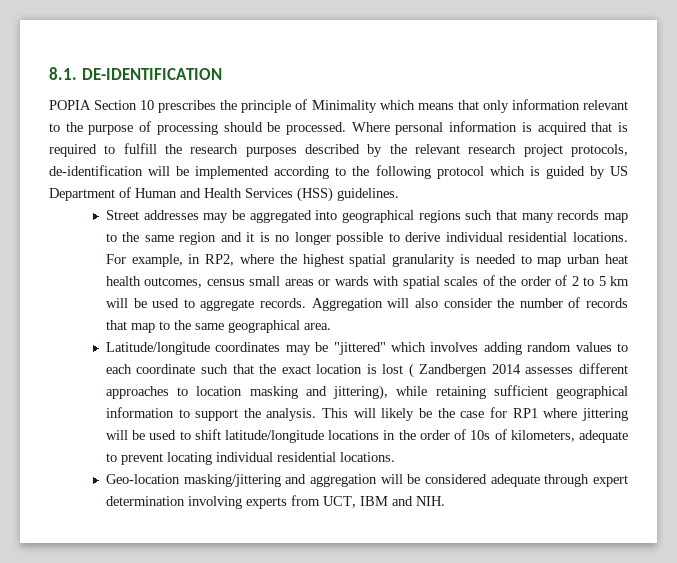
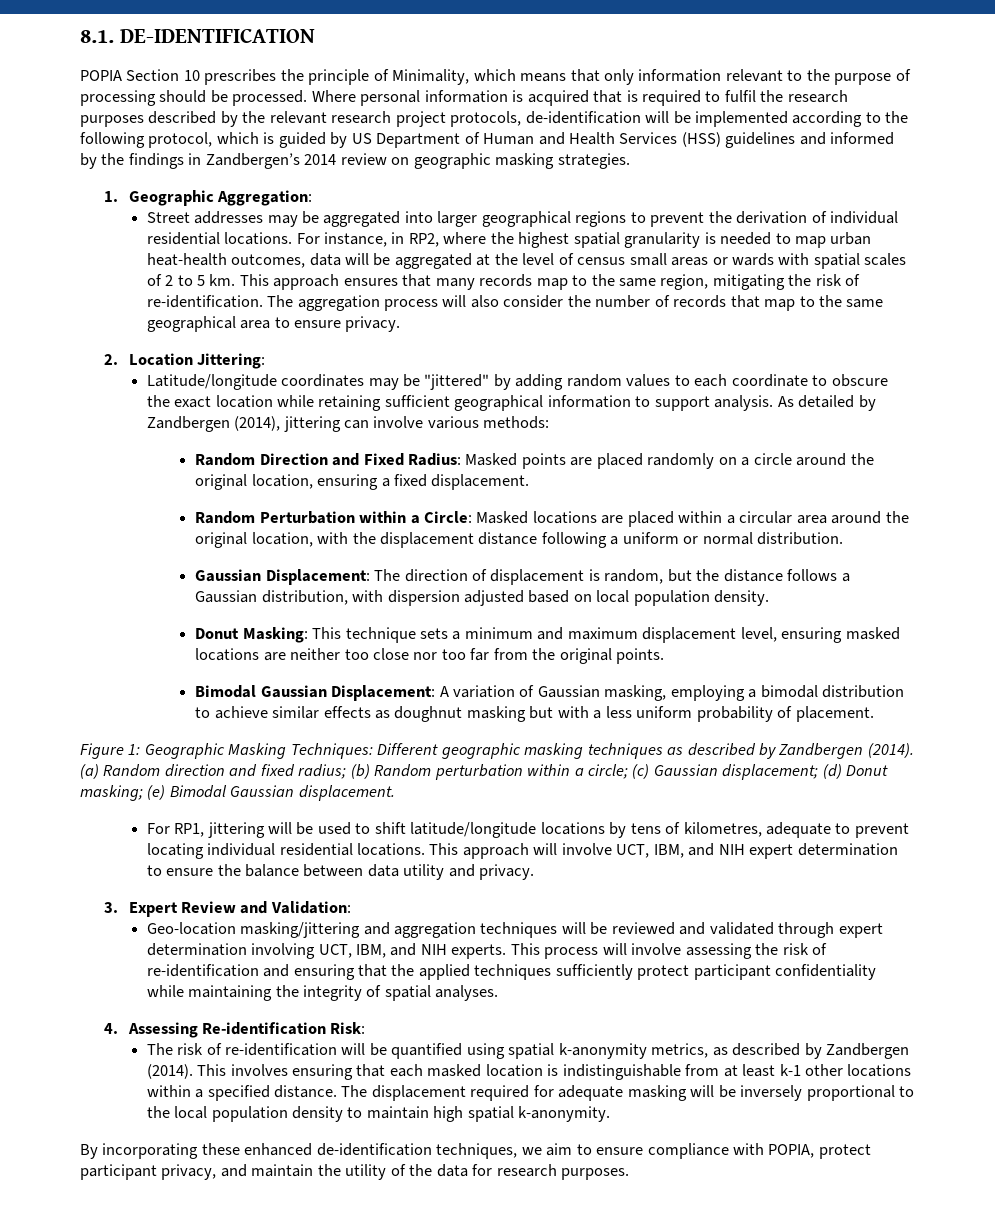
- POPIA Section 10 prescribes the principle of Minimality which means that only information relevant to the purpose of processing should be processed.
+ POPIA Section 10 prescribes the principle of Minimality, which means that only information relevant to the purpose of processing should be processed.
- Where personal information is acquired that is required to fulfill the research purposes described by the relevant research project protocols, de-identification will be implemented according to the following protocol which is guided by US Department of Human and Health Services (HSS) guidelines.
+ Where personal information is acquired that is required to fulfil the research purposes described by the relevant research project protocols, de-identification will be implemented according to the following protocol, which is guided by US Department of Human and Health Services (HSS) guidelines and informed by the findings in Zandbergen’s 2014 review on geographic masking strategies.
+ 1. Geographic Aggregation:
- Street addresses may be aggregated into geographical regions such that many records map to the same region and it is no longer possible to derive individual residential locations.
+ Street addresses may be aggregated into larger geographical regions to prevent the derivation of individual residential locations.
- For example, in RP2, where the highest spatial granularity is needed to map urban heat health outcomes, census small areas or wards with spatial scales of the order of 2 to 5 km will be used to aggregate records. Aggregation will also consider the number of records that map to the same geographical area.
+ For instance, in RP2, where the highest spatial granularity is needed to map urban heat-health outcomes, data will be aggregated at the level of census small areas or wards with spatial scales of 2 to 5 km. This approach ensures that many records map to the same region, mitigating the risk of re-identification. The aggregation process will also consider the number of records that map to the same geographical area to ensure privacy.
+ 2. Location Jittering:
- Latitude/longitude coordinates may be "jittered" which involves adding random values to each coordinate such that the exact location is lost ( Zandbergen 2014 assesses different approaches to location masking and jittering), while retaining sufficient geographical information to support the analysis. This will likely be the case for RP1 where jittering will be used to shift latitude/longitude locations in the order of 10s of kilometers, adequate to prevent locating individual residential locations.
+ Latitude/longitude coordinates may be "jittered" by adding random values to each coordinate to obscure the exact location while retaining sufficient geographical information to support analysis. As detailed by Zandbergen (2014), jittering can involve various methods:
+ Random Direction and Fixed Radius: Masked points are placed randomly on a circle around the original location, ensuring a fixed displacement.
+ Random Perturbation within a Circle: Masked locations are placed within a circular area around the original location, with the displacement distance following a uniform or normal distribution.
+ Gaussian Displacement: The direction of displacement is random, but the distance follows a Gaussian distribution, with dispersion adjusted based on local population density.
+ Donut Masking: This technique sets a minimum and maximum displacement level, ensuring masked locations are neither too close nor too far from the original points.
+ Bimodal Gaussian Displacement: A variation of Gaussian masking, employing a bimodal distribution to achieve similar effects as doughnut masking but with a less uniform probability of placement.
+ Figure 1: Geographic Masking Techniques: Different geographic masking techniques as described by Zandbergen (2014). (a) Random direction and fixed radius; (b) Random perturbation within a circle; (c) Gaussian displacement; (d) Donut masking; (e) Bimodal Gaussian displacement.
+ For RP1, jittering will be used to shift latitude/longitude locations by tens of kilometres, adequate to prevent locating individual residential locations. This approach will involve UCT, IBM, and NIH expert determination to ensure the balance between data utility and privacy.
+ 3. Expert Review and Validation:
- Geo-location masking/jittering and aggregation will be considered adequate through expert determination involving experts from UCT, IBM and NIH.
+ Geo-location masking/jittering and aggregation techniques will be reviewed and validated through expert determination involving UCT, IBM, and NIH experts. This process will involve assessing the risk of re-identification and ensuring that the applied techniques sufficiently protect participant confidentiality while maintaining the integrity of spatial analyses.
+ 4. Assessing Re-identification Risk:
+ The risk of re-identification will be quantified using spatial k-anonymity metrics, as described by Zandbergen (2014). This involves ensuring that each masked location is indistinguishable from at least k-1 other locations within a specified distance. The displacement required for adequate masking will be inversely proportional to the local population density to maintain high spatial k-anonymity.
+ By incorporating these enhanced de-identification techniques, we aim to ensure compliance with POPIA, protect participant privacy, and maintain the utility of the data for research purposes.

